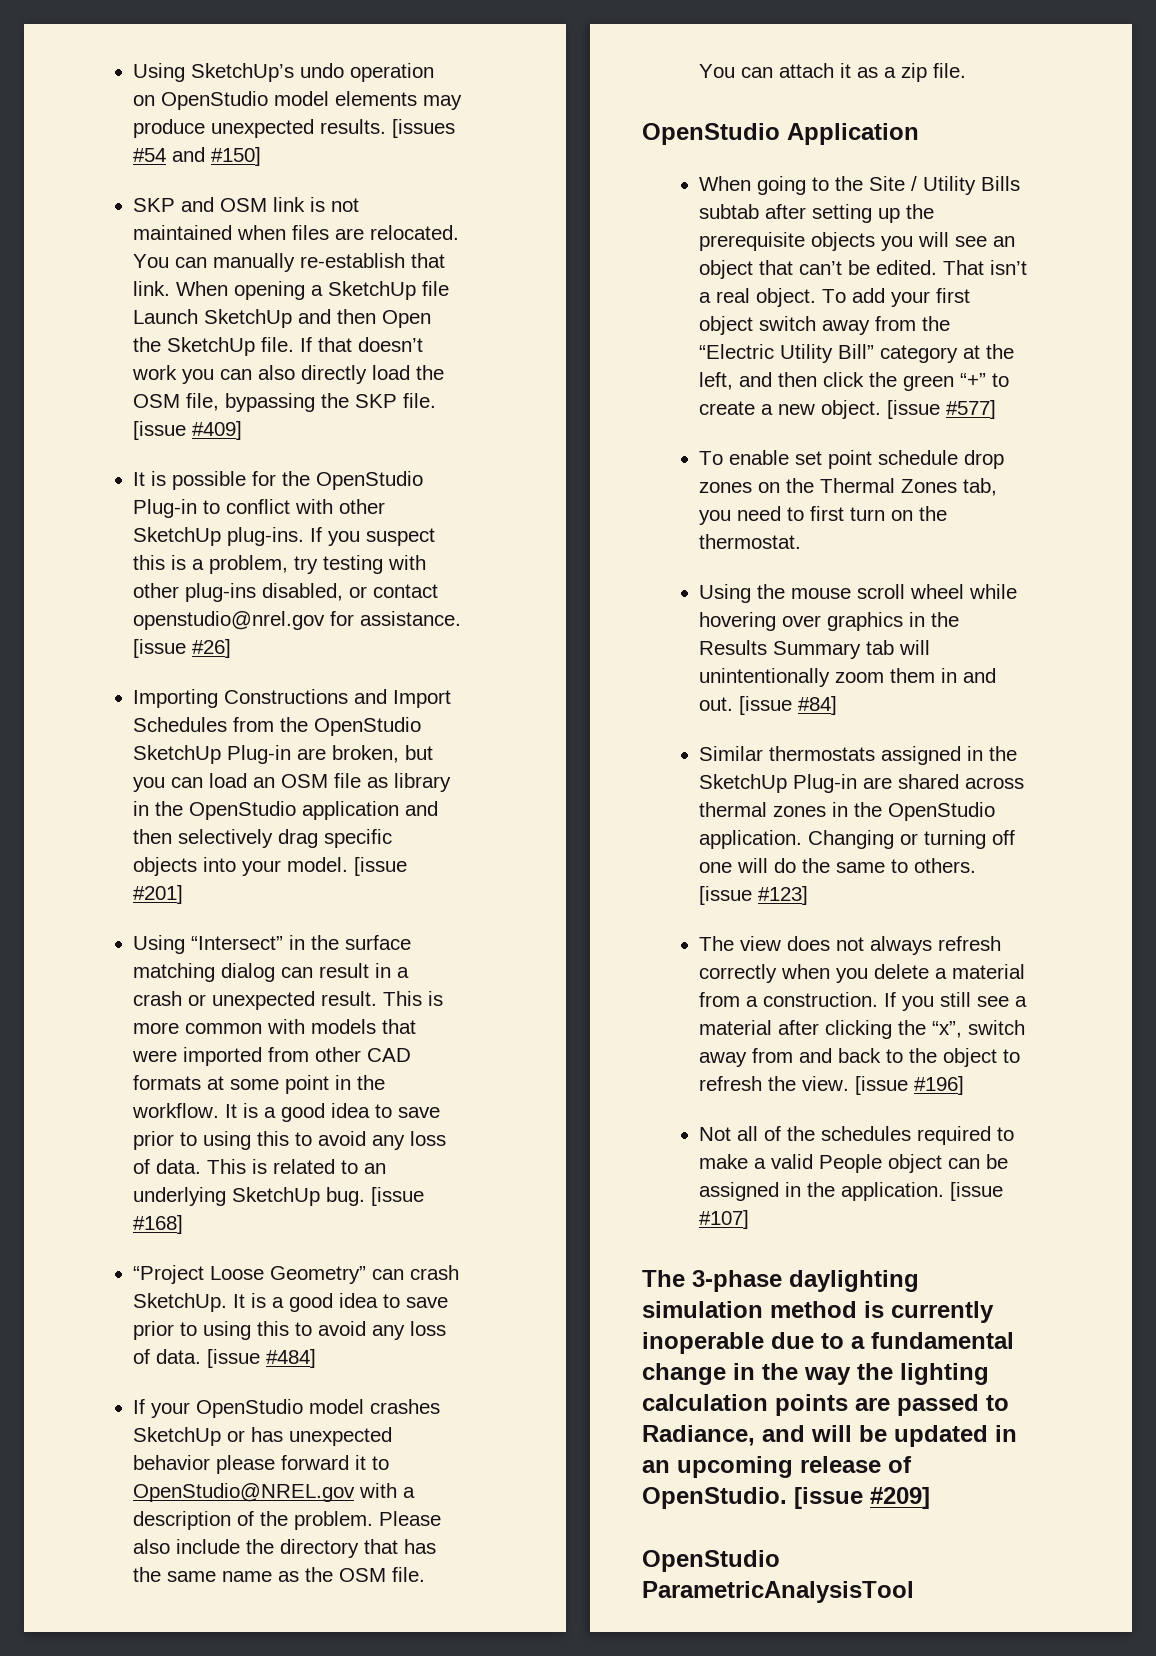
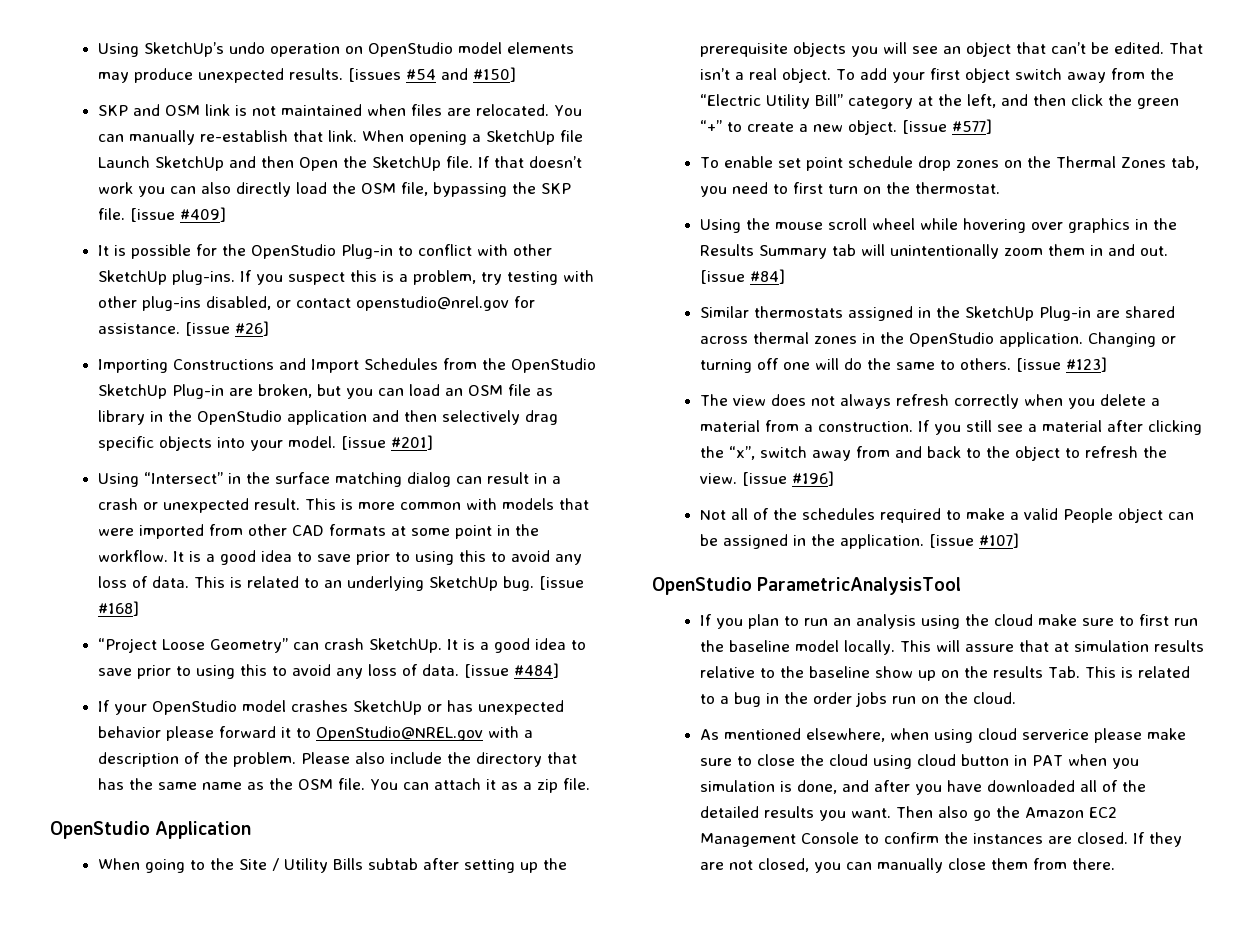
- The 3-phase daylighting simulation method is currently inoperable due to a fundamental change in the way the lighting calculation points are passed to Radiance, and will be updated in an upcoming release of OpenStudio. [issue #209]
  OpenStudio ParametricAnalysisTool
+ If you plan to run an analysis using the cloud make sure to first run the baseline model locally. This will assure that at simulation results relative to the baseline show up on the results Tab. This is related to a bug in the order jobs run on the cloud.
+ As mentioned elsewhere, when using cloud serverice please make sure to close the cloud using cloud button in PAT when you simulation is done, and after you have downloaded all of the detailed results you want. Then also go the Amazon EC2 Management Console to confirm the instances are closed. If they are not closed, you can manually close them from there.

